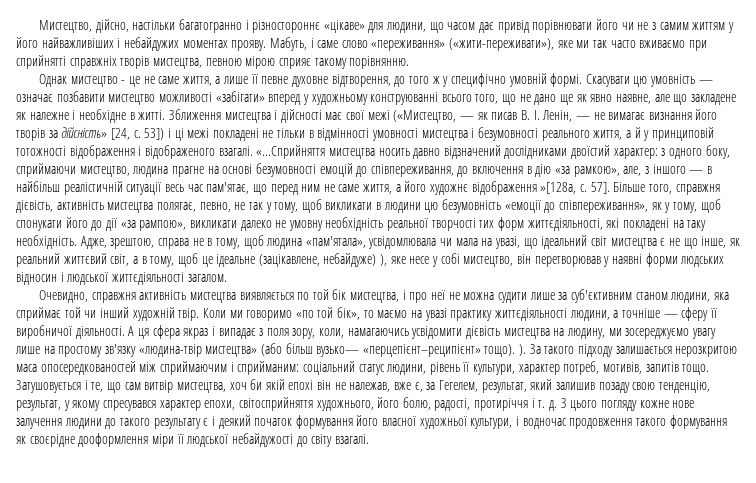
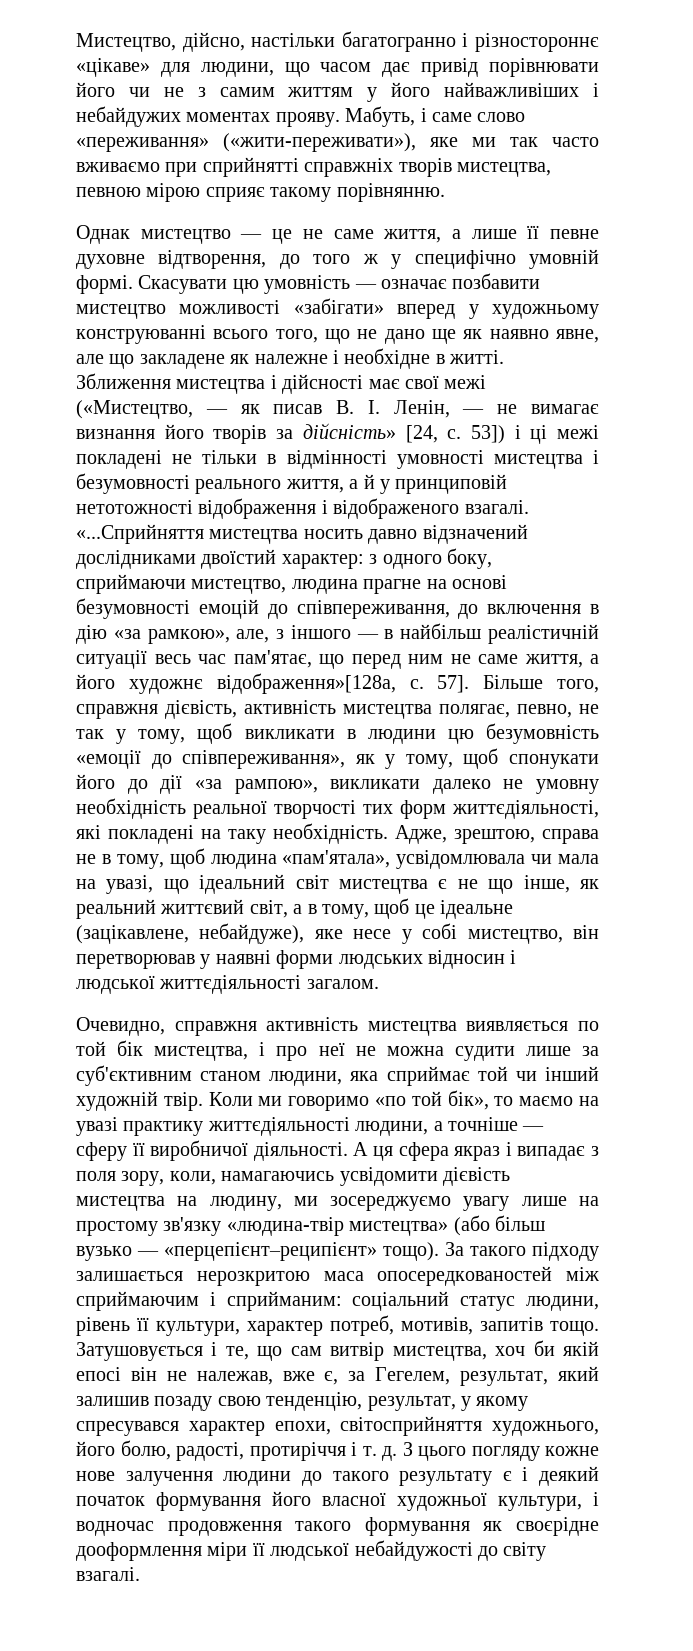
- Однак мистецтво - це не саме життя, а лише її певне духовне відтворення, до того ж у специфічно умовній формі.
+ Однак мистецтво — це не саме життя, а лише її певне духовне відтворення, до того ж у специфічно умовній формі.
- Скасувати цю умовність — означає позбавити мистецтво можливості «забігати» вперед у художньому конструюванні всього того, що не дано ще як явно наявне, але що закладене як належне і необхідне в житті.
+ Скасувати цю умовність — означає позбавити мистецтво можливості «забігати» вперед у художньому конструюванні всього того, що не дано ще як наявно явне, але що закладене як належне і необхідне в житті.
- 53]) і ці межі покладені не тільки в відмінності умовності мистецтва і безумовності реального життя, а й у принциповій тотожності відображення і відображеного взагалі.
+ 53]) і ці межі покладені не тільки в відмінності умовності мистецтва і безумовності реального життя, а й у принциповій нетотожності відображення і відображеного взагалі.
- «...Сприйняття мистецтва носить давно відзначений дослідниками двоїстий характер: з одного боку, сприймаючи мистецтво, людина прагне на основі безумовності емоцій до співпереживання, до включення в дію «за рамкою», але, з іншого — в найбільш реалістичній ситуації весь час пам'ятає, що перед ним не саме життя, а його художнє відображення »[128а, с.
+ «...Сприйняття мистецтва носить давно відзначений дослідниками двоїстий характер: з одного боку, сприймаючи мистецтво, людина прагне на основі безумовності емоцій до співпереживання, до включення в дію «за рамкою», але, з іншого — в найбільш реалістичній ситуації весь час пам'ятає, що перед ним не саме життя, а його художнє відображення»[128а, с.
- Адже, зрештою, справа не в тому, щоб людина «пам'ятала», усвідомлювала чи мала на увазі, що ідеальний світ мистецтва є не що інше, як реальний життєвий світ, а в тому, щоб це ідеальне (зацікавлене, небайдуже) ), яке несе у собі мистецтво, він перетворював у наявні форми людських відносин і людської життєдіяльності загалом.
+ Адже, зрештою, справа не в тому, щоб людина «пам'ятала», усвідомлювала чи мала на увазі, що ідеальний світ мистецтва є не що інше, як реальний життєвий світ, а в тому, щоб це ідеальне (зацікавлене, небайдуже), яке несе у собі мистецтво, він перетворював у наявні форми людських відносин і людської життєдіяльності загалом.
- А ця сфера якраз і випадає з поля зору, коли, намагаючись усвідомити дієвість мистецтва на людину, ми зосереджуємо увагу лише на простому зв'язку «людина-твір мистецтва» (або більш вузько— «перцепієнт–реципієнт» тощо). ).
+ А ця сфера якраз і випадає з поля зору, коли, намагаючись усвідомити дієвість мистецтва на людину, ми зосереджуємо увагу лише на простому зв'язку «людина-твір мистецтва» (або більш вузько — «перцепієнт–реципієнт» тощо).
- Затушовується і те, що сам витвір мистецтва, хоч би якій епохі він не належав, вже є, за Гегелем, результат, який залишив позаду свою тенденцію, результат, у якому спресувався характер епохи, світосприйняття художнього, його болю, радості, протиріччя і т. д.
+ Затушовується і те, що сам витвір мистецтва, хоч би якій епосі він не належав, вже є, за Гегелем, результат, який залишив позаду свою тенденцію, результат, у якому спресувався характер епохи, світосприйняття художнього, його болю, радості, протиріччя і т. д.

